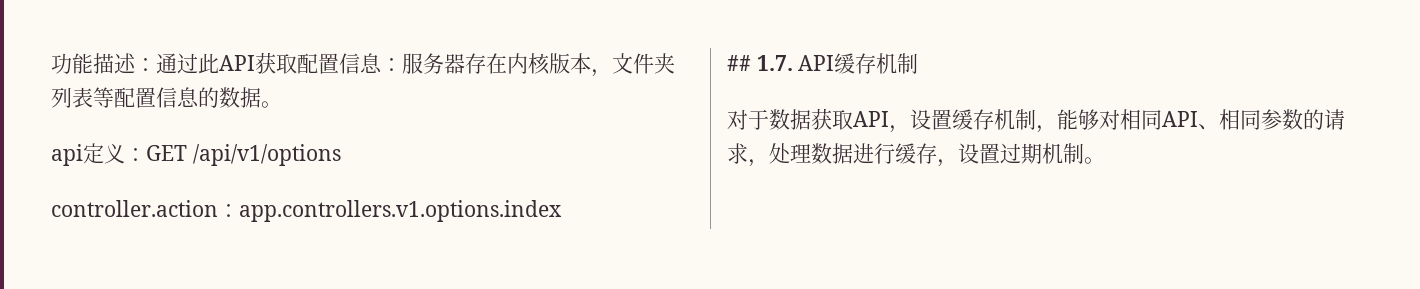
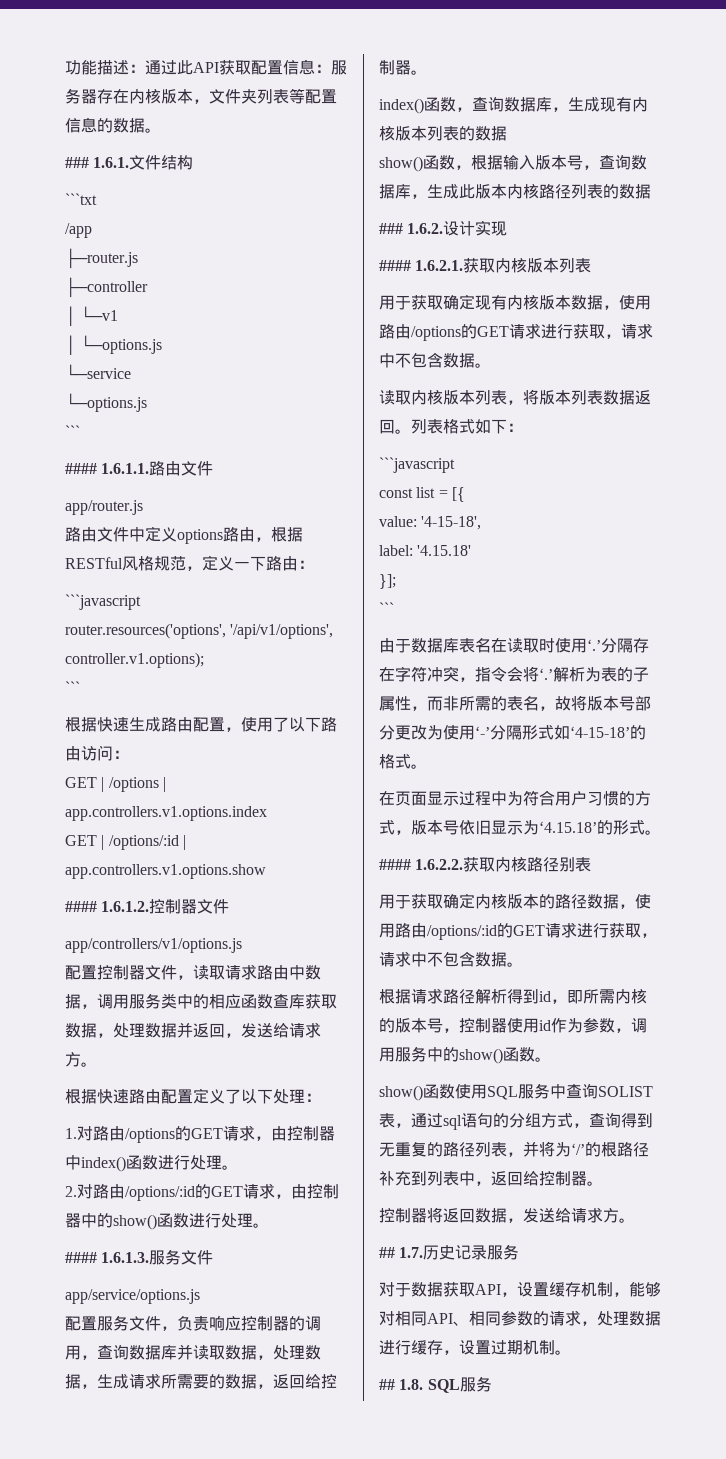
- api定义：GET /api/v1/options
- controller.action：app.controllers.v1.options.index
+ ### 1.6.1.文件结构
+ ```txt
+ /app
+ ├─router.js
+ ├─controller
+ │ └─v1
+ │ └─options.js
+ └─service
+ └─options.js
+ ```
+ #### 1.6.1.1.路由文件
+ app/router.js
+ 路由文件中定义options路由，根据RESTful风格规范，定义一下路由：
+ ```javascript
+ router.resources('options', '/api/v1/options', controller.v1.options);
+ ```
+ 根据快速生成路由配置，使用了以下路由访问：
+ GET | /options | app.controllers.v1.options.index
+ GET | /options/:id | app.controllers.v1.options.show
+ #### 1.6.1.2.控制器文件
+ app/controllers/v1/options.js
+ 配置控制器文件，读取请求路由中数据，调用服务类中的相应函数查库获取数据，处理数据并返回，发送给请求方。
+ 根据快速路由配置定义了以下处理：
+ 1.对路由/options的GET请求，由控制器中index()函数进行处理。
+ 2.对路由/options/:id的GET请求，由控制器中的show()函数进行处理。
+ #### 1.6.1.3.服务文件
+ app/service/options.js
+ 配置服务文件，负责响应控制器的调用，查询数据库并读取数据，处理数据，生成请求所需要的数据，返回给控制器。
+ index()函数，查询数据库，生成现有内核版本列表的数据
+ show()函数，根据输入版本号，查询数据库，生成此版本内核路径列表的数据
+ ### 1.6.2.设计实现
+ #### 1.6.2.1.获取内核版本列表
+ 用于获取确定现有内核版本数据，使用路由/options的GET请求进行获取，请求中不包含数据。
+ 读取内核版本列表，将版本列表数据返回。列表格式如下：
+ ```javascript
+ const list = [{
+ value: '4-15-18',
+ label: '4.15.18'
+ }];
+ ```
+ 由于数据库表名在读取时使用‘.’分隔存在字符冲突，指令会将‘.’解析为表的子属性，而非所需的表名，故将版本号部分更改为使用‘-’分隔形式如‘4-15-18’的格式。
+ 在页面显示过程中为符合用户习惯的方式，版本号依旧显示为‘4.15.18’的形式。
+ #### 1.6.2.2.获取内核路径别表
+ 用于获取确定内核版本的路径数据，使用路由/options/:id的GET请求进行获取，请求中不包含数据。
+ 根据请求路径解析得到id，即所需内核的版本号，控制器使用id作为参数，调用服务中的show()函数。
+ show()函数使用SQL服务中查询SOLIST表，通过sql语句的分组方式，查询得到无重复的路径列表，并将为‘/’的根路径补充到列表中，返回给控制器。
+ 控制器将返回数据，发送给请求方。
- ## 1.7. API缓存机制
+ ## 1.7.历史记录服务
+ ## 1.8. SQL服务

